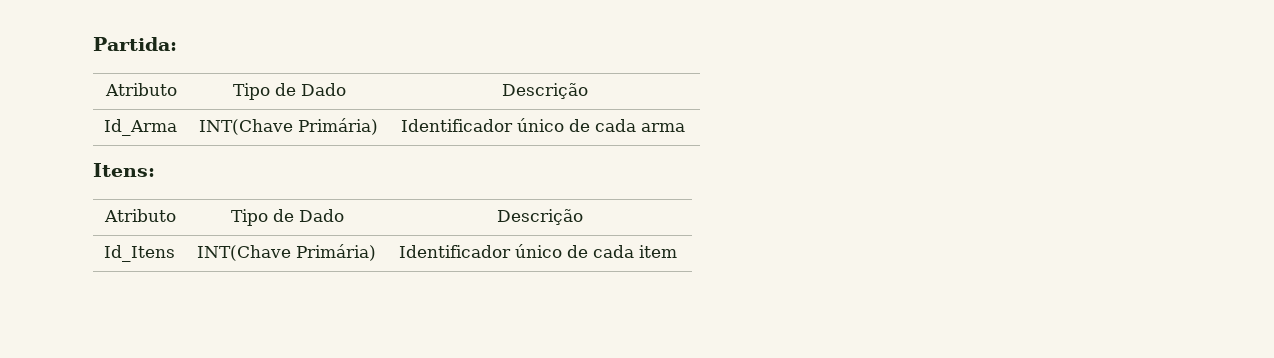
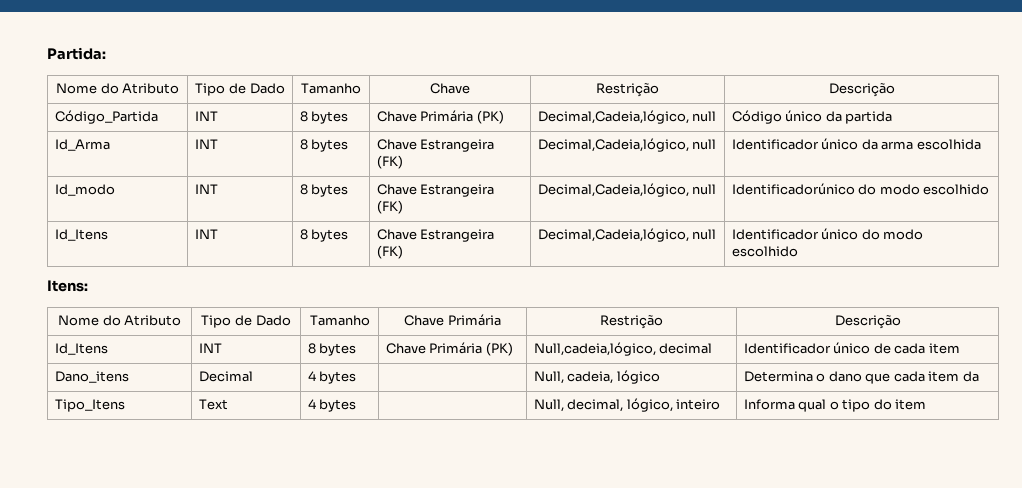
  Partida:
- Atributo | Tipo de Dado | Descrição
- Id_Arma | INT(Chave Primária) | Identificador único de cada arma
+ Nome do Atributo | Tipo de Dado | Tamanho | Chave | Restrição | Descrição
+ Código_Partida | INT | 8 bytes | Chave Primária (PK) | Decimal,Cadeia,lógico, null | Código único da partida
+ Id_Arma | INT | 8 bytes | Chave Estrangeira (FK) | Decimal,Cadeia,lógico, null | Identificador único da arma escolhida
+ Id_modo | INT | 8 bytes | Chave Estrangeira (FK) | Decimal,Cadeia,lógico, null | Identificadorúnico do modo escolhido
+ Id_Itens | INT | 8 bytes | Chave Estrangeira (FK) | Decimal,Cadeia,lógico, null | Identificador único do modo escolhido
  Itens:
- Atributo | Tipo de Dado | Descrição
- Id_Itens | INT(Chave Primária) | Identificador único de cada item
+ Nome do Atributo | Tipo de Dado | Tamanho | Chave Primária | Restrição | Descrição
+ Id_Itens | INT | 8 bytes | Chave Primária (PK) | Null,cadeia,lógico, decimal | Identificador único de cada item
+ Dano_itens | Decimal | 4 bytes | | Null, cadeia, lógico | Determina o dano que cada item da
+ Tipo_Itens | Text | 4 bytes | | Null, decimal, lógico, inteiro | Informa qual o tipo do item

